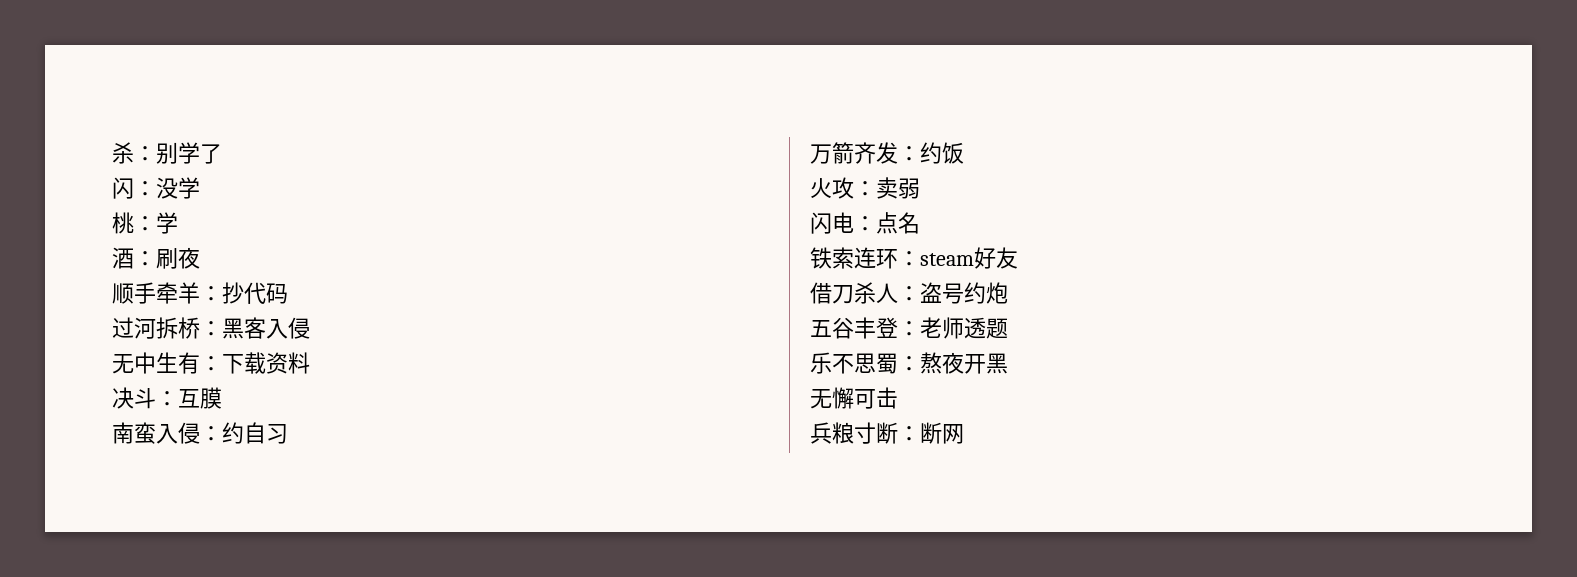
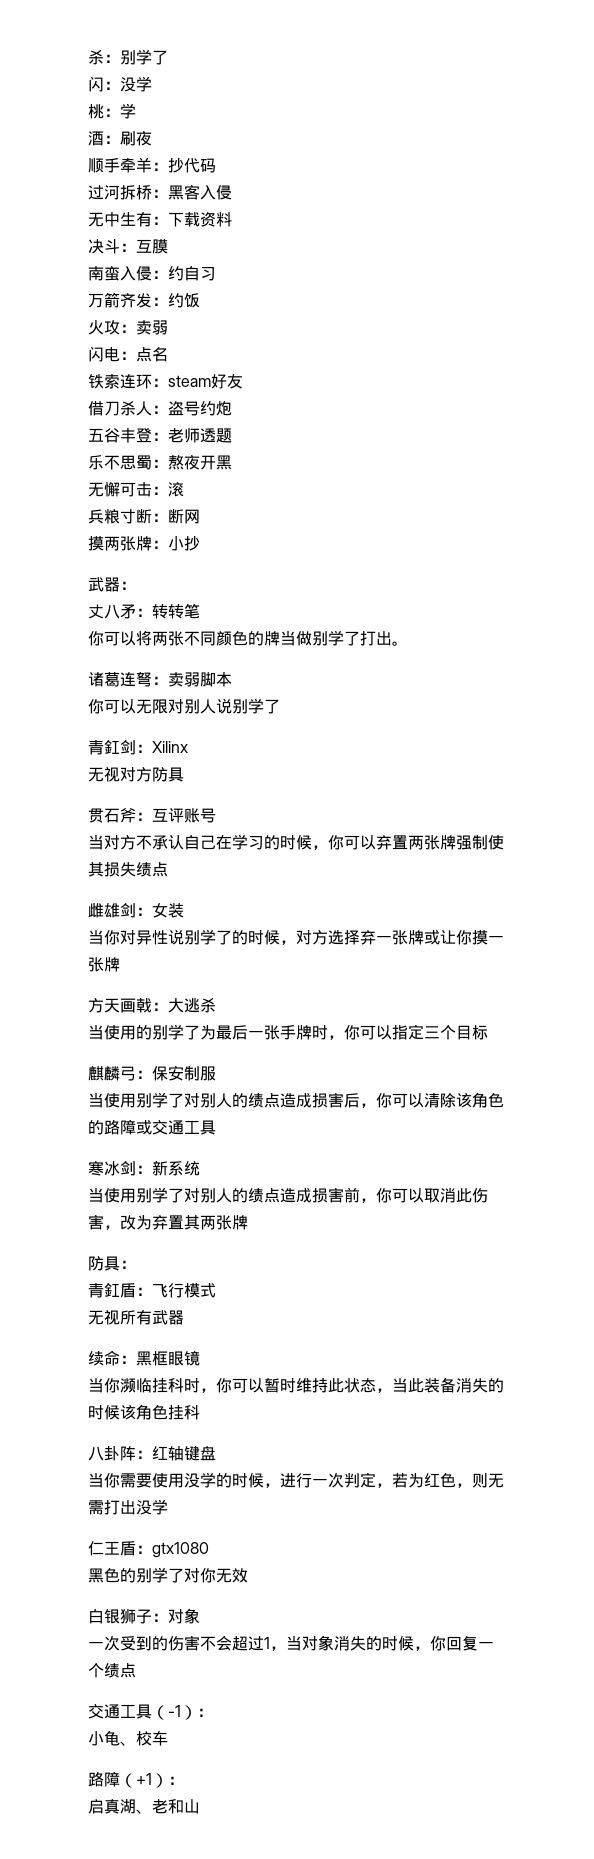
- 无懈可击
+ 无懈可击：滚
+ 摸两张牌：小抄
+ 武器：
+ 丈八矛：转转笔
+ 你可以将两张不同颜色的牌当做别学了打出。
+ 诸葛连弩：卖弱脚本
+ 你可以无限对别人说别学了
+ 青釭剑：Xilinx
+ 无视对方防具
+ 贯石斧：互评账号
+ 当对方不承认自己在学习的时候，你可以弃置两张牌强制使其损失绩点
+ 雌雄剑：女装
+ 当你对异性说别学了的时候，对方选择弃一张牌或让你摸一张牌
+ 方天画戟：大逃杀
+ 当使用的别学了为最后一张手牌时，你可以指定三个目标
+ 麒麟弓：保安制服
+ 当使用别学了对别人的绩点造成损害后，你可以清除该角色的路障或交通工具
+ 寒冰剑：新系统
+ 当使用别学了对别人的绩点造成损害前，你可以取消此伤害，改为弃置其两张牌
+ 防具：
+ 青釭盾：飞行模式
+ 无视所有武器
+ 续命：黑框眼镜
+ 当你濒临挂科时，你可以暂时维持此状态，当此装备消失的时候该角色挂科
+ 八卦阵：红轴键盘
+ 当你需要使用没学的时候，进行一次判定，若为红色，则无需打出没学
+ 仁王盾：gtx1080
+ 黑色的别学了对你无效
+ 白银狮子：对象
+ 一次受到的伤害不会超过1，当对象消失的时候，你回复一个绩点
+ 交通工具（-1）：
+ 小龟、校车
+ 路障（+1）：
+ 启真湖、老和山

